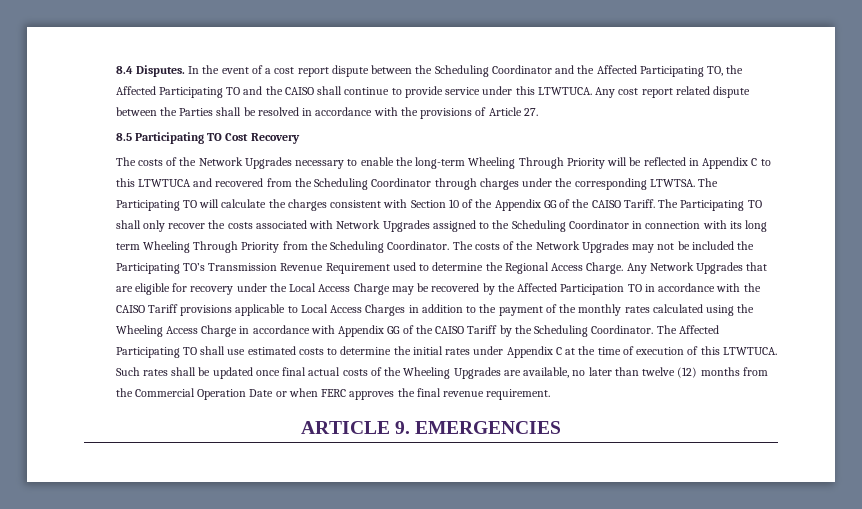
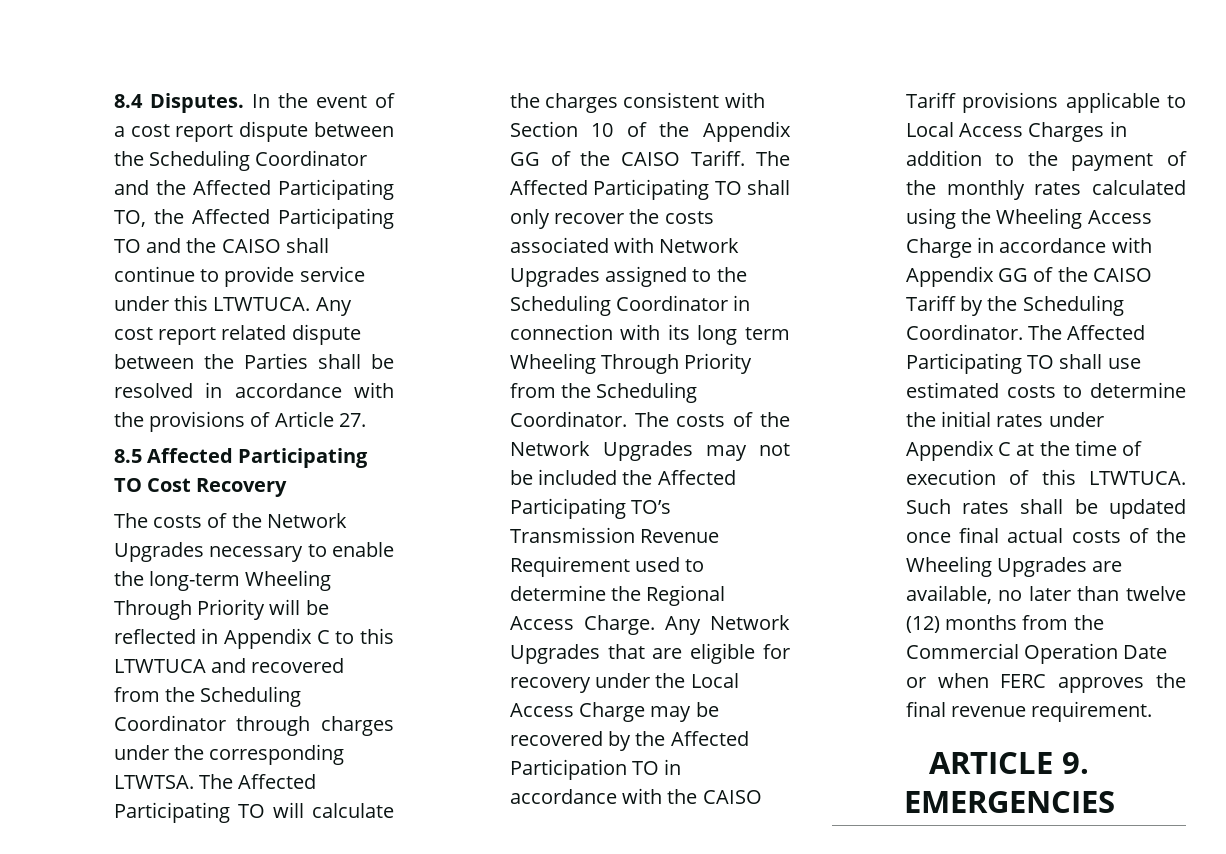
- 8.5 Participating TO Cost Recovery
+ 8.5 Affected Participating TO Cost Recovery
- The Participating TO will calculate the charges consistent with Section 10 of the Appendix GG of the CAISO Tariff.
+ The Affected Participating TO will calculate the charges consistent with Section 10 of the Appendix GG of the CAISO Tariff.
- The Participating TO shall only recover the costs associated with Network Upgrades assigned to the Scheduling Coordinator in connection with its long term Wheeling Through Priority from the Scheduling Coordinator.
+ The Affected Participating TO shall only recover the costs associated with Network Upgrades assigned to the Scheduling Coordinator in connection with its long term Wheeling Through Priority from the Scheduling Coordinator.
- The costs of the Network Upgrades may not be included the Participating TO’s Transmission Revenue Requirement used to determine the Regional Access Charge.
+ The costs of the Network Upgrades may not be included the Affected Participating TO’s Transmission Revenue Requirement used to determine the Regional Access Charge.

